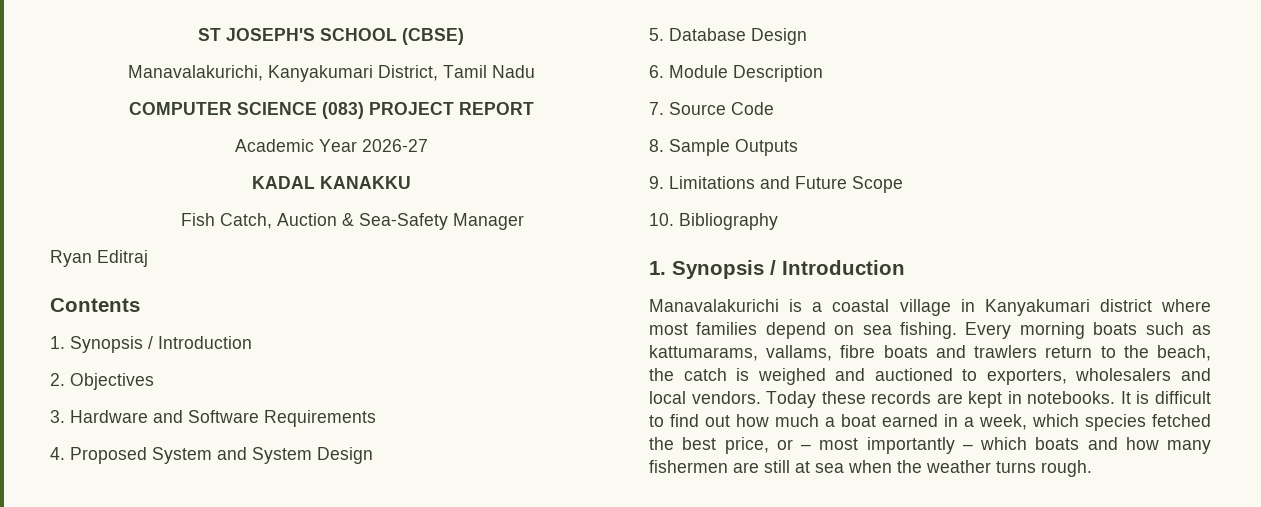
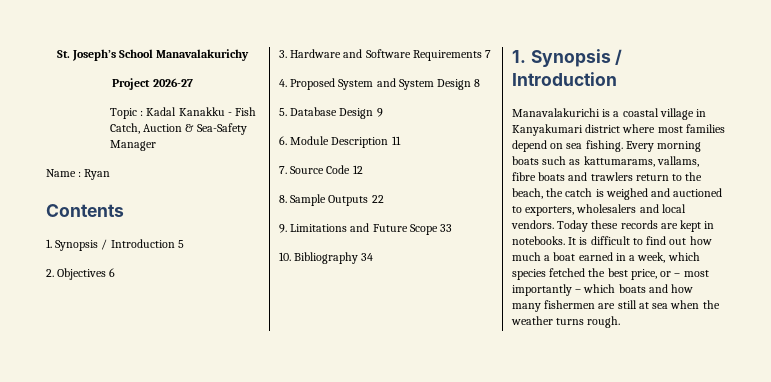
- ST JOSEPH'S SCHOOL (CBSE)
- Manavalakurichi, Kanyakumari District, Tamil Nadu
- COMPUTER SCIENCE (083) PROJECT REPORT
- Academic Year 2026-27
- KADAL KANAKKU
- Fish Catch, Auction & Sea-Safety Manager
+ St. Joseph’s School Manavalakurichy
+ Project 2026-27
+ Topic : Kadal Kanakku - Fish Catch, Auction & Sea-Safety Manager
- Ryan Editraj
+ Name : Ryan
  Contents
- 1. Synopsis / Introduction
+ 1. Synopsis / Introduction 5
- 2. Objectives
+ 2. Objectives 6
- 3. Hardware and Software Requirements
+ 3. Hardware and Software Requirements 7
- 4. Proposed System and System Design
+ 4. Proposed System and System Design 8
- 5. Database Design
+ 5. Database Design 9
- 6. Module Description
+ 6. Module Description 11
- 7. Source Code
+ 7. Source Code 12
- 8. Sample Outputs
+ 8. Sample Outputs 22
- 9. Limitations and Future Scope
+ 9. Limitations and Future Scope 33
- 10. Bibliography
+ 10. Bibliography 34

